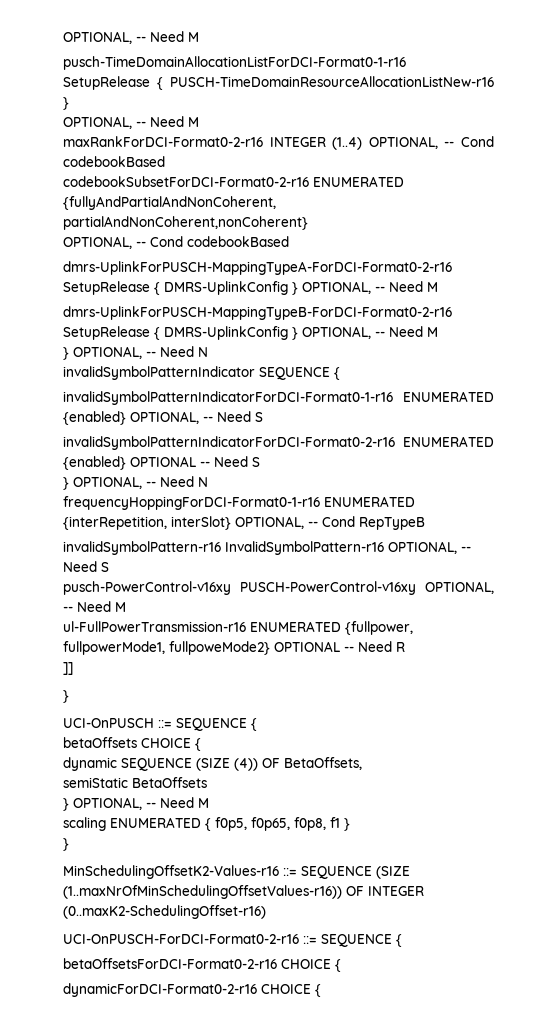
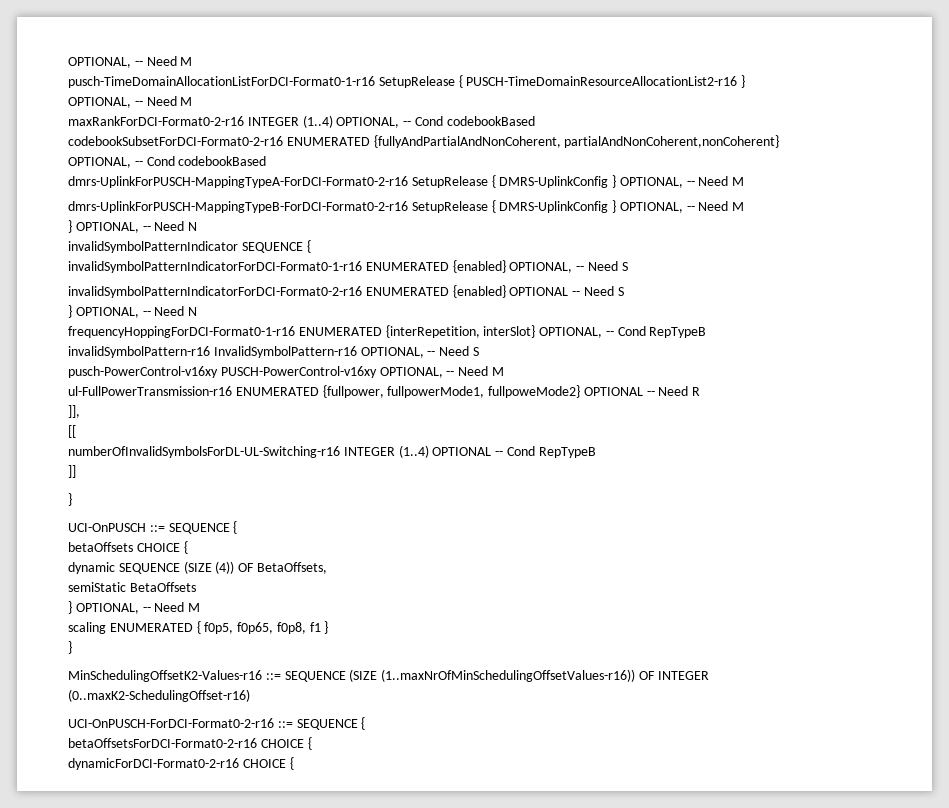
- pusch-TimeDomainAllocationListForDCI-Format0-1-r16 SetupRelease { PUSCH-TimeDomainResourceAllocationListNew-r16 }
+ pusch-TimeDomainAllocationListForDCI-Format0-1-r16 SetupRelease { PUSCH-TimeDomainResourceAllocationList2-r16 }
+ ]],
+ [[
+ numberOfInvalidSymbolsForDL-UL-Switching-r16 INTEGER (1..4) OPTIONAL -- Cond RepTypeB

